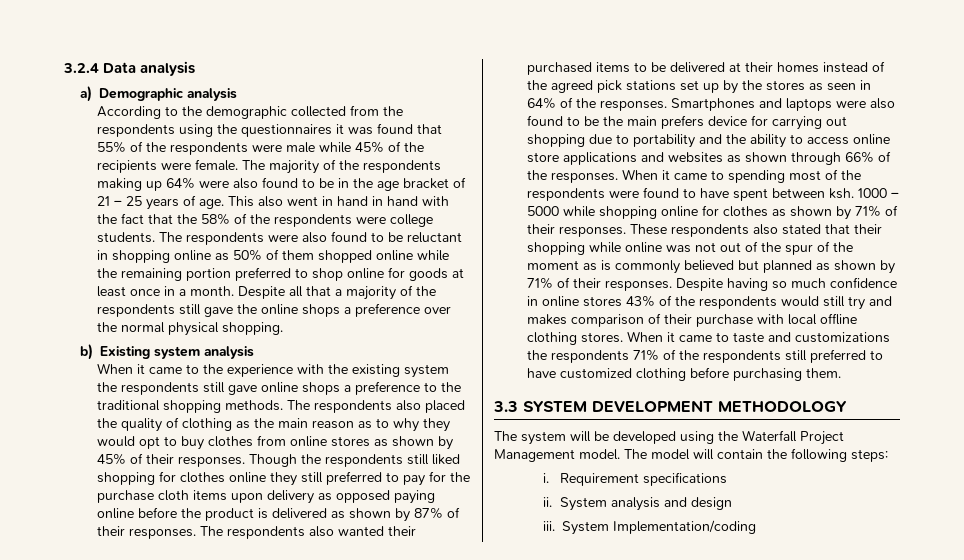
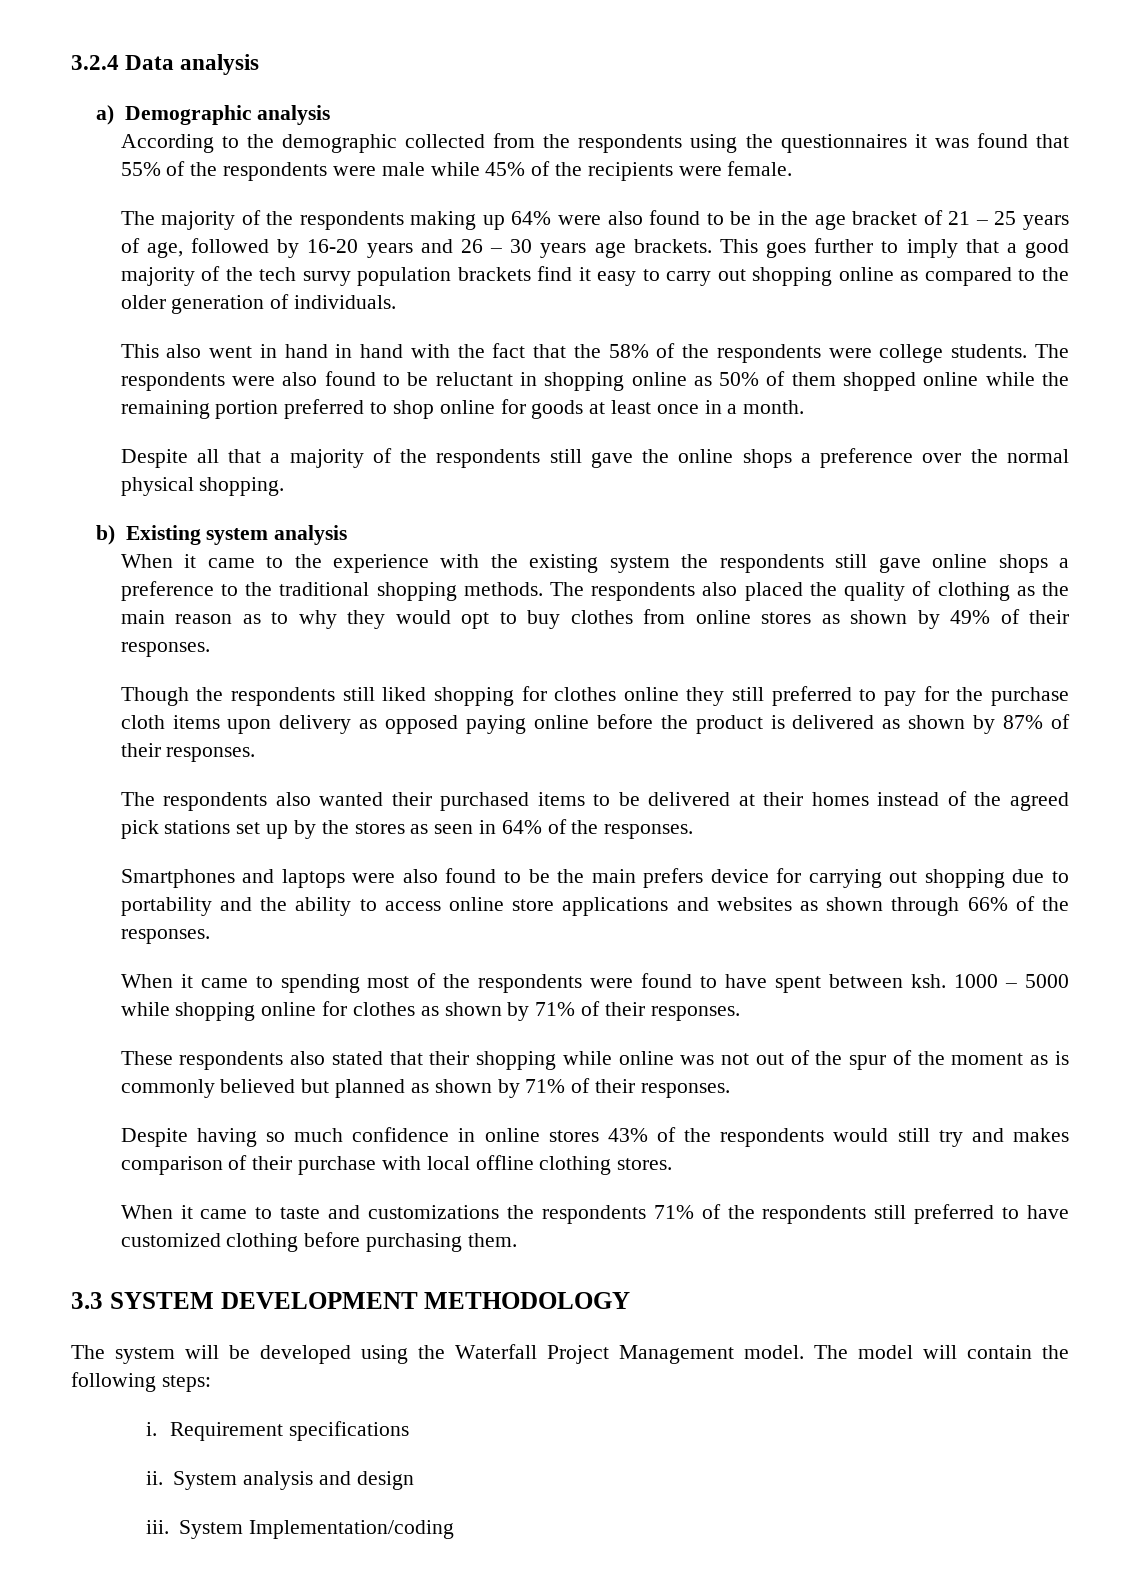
- According to the demographic collected from the respondents using the questionnaires it was found that 55% of the respondents were male while 45% of the recipients were female. The majority of the respondents making up 64% were also found to be in the age bracket of 21 – 25 years of age. This also went in hand in hand with the fact that the 58% of the respondents were college students.
+ According to the demographic collected from the respondents using the questionnaires it was found that 55% of the respondents were male while 45% of the recipients were female.
+ The majority of the respondents making up 64% were also found to be in the age bracket of 21 – 25 years of age, followed by 16-20 years and 26 – 30 years age brackets. This goes further to imply that a good majority of the tech survy population brackets find it easy to carry out shopping online as compared to the older generation of individuals.
+ This also went in hand in hand with the fact that the 58% of the respondents were college students.
- The respondents were also found to be reluctant in shopping online as 50% of them shopped online while the remaining portion preferred to shop online for goods at least once in a month. Despite all that a majority of the respondents still gave the online shops a preference over the normal physical shopping.
+ The respondents were also found to be reluctant in shopping online as 50% of them shopped online while the remaining portion preferred to shop online for goods at least once in a month.
+ Despite all that a majority of the respondents still gave the online shops a preference over the normal physical shopping.
- The respondents also placed the quality of clothing as the main reason as to why they would opt to buy clothes from online stores as shown by 45% of their responses. Though the respondents still liked shopping for clothes online they still preferred to pay for the purchase cloth items upon delivery as opposed paying online before the product is delivered as shown by 87% of their responses. The respondents also wanted their purchased items to be delivered at their homes instead of the agreed pick stations set up by the stores as seen in 64% of the responses. Smartphones and laptops were also found to be the main prefers device for carrying out shopping due to portability and the ability to access online store applications and websites as shown through 66% of the responses. When it came to spending most of the respondents were found to have spent between ksh.
+ The respondents also placed the quality of clothing as the main reason as to why they would opt to buy clothes from online stores as shown by 49% of their responses.
+ Though the respondents still liked shopping for clothes online they still preferred to pay for the purchase cloth items upon delivery as opposed paying online before the product is delivered as shown by 87% of their responses.
+ The respondents also wanted their purchased items to be delivered at their homes instead of the agreed pick stations set up by the stores as seen in 64% of the responses.
+ Smartphones and laptops were also found to be the main prefers device for carrying out shopping due to portability and the ability to access online store applications and websites as shown through 66% of the responses.
+ When it came to spending most of the respondents were found to have spent between ksh.
- 1000 – 5000 while shopping online for clothes as shown by 71% of their responses. These respondents also stated that their shopping while online was not out of the spur of the moment as is commonly believed but planned as shown by 71% of their responses. Despite having so much confidence in online stores 43% of the respondents would still try and makes comparison of their purchase with local offline clothing stores. When it came to taste and customizations the respondents 71% of the respondents still preferred to have customized clothing before purchasing them.
+ 1000 – 5000 while shopping online for clothes as shown by 71% of their responses.
+ These respondents also stated that their shopping while online was not out of the spur of the moment as is commonly believed but planned as shown by 71% of their responses.
+ Despite having so much confidence in online stores 43% of the respondents would still try and makes comparison of their purchase with local offline clothing stores.
+ When it came to taste and customizations the respondents 71% of the respondents still preferred to have customized clothing before purchasing them.

